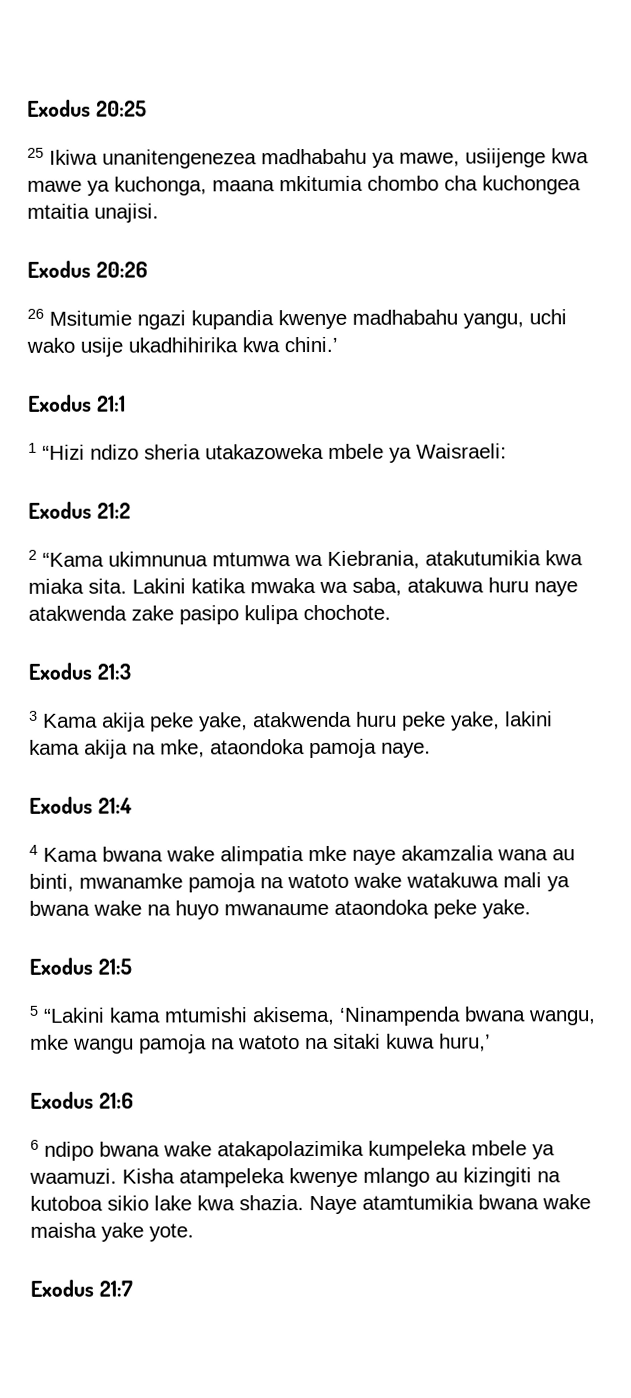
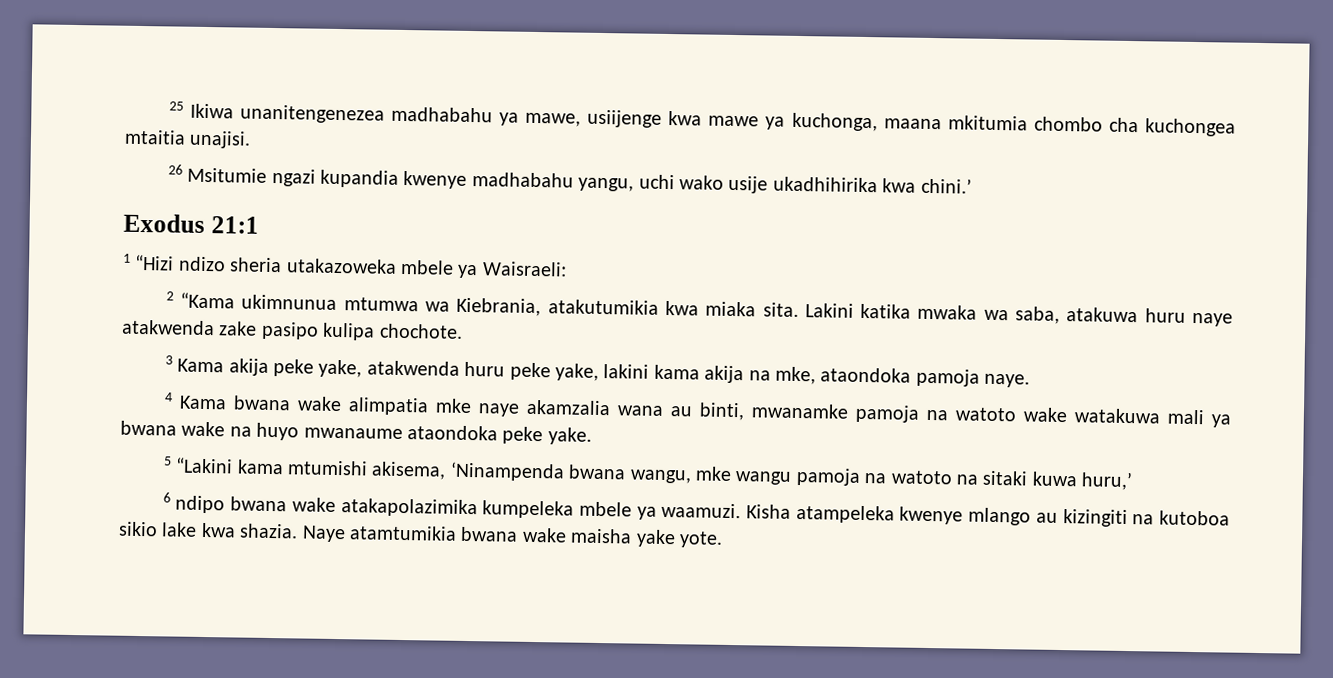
- Exodus 20:25
- Exodus 20:26
- Exodus 21:2
- Exodus 21:3
- Exodus 21:4
- Exodus 21:5
- Exodus 21:6
- Exodus 21:7

